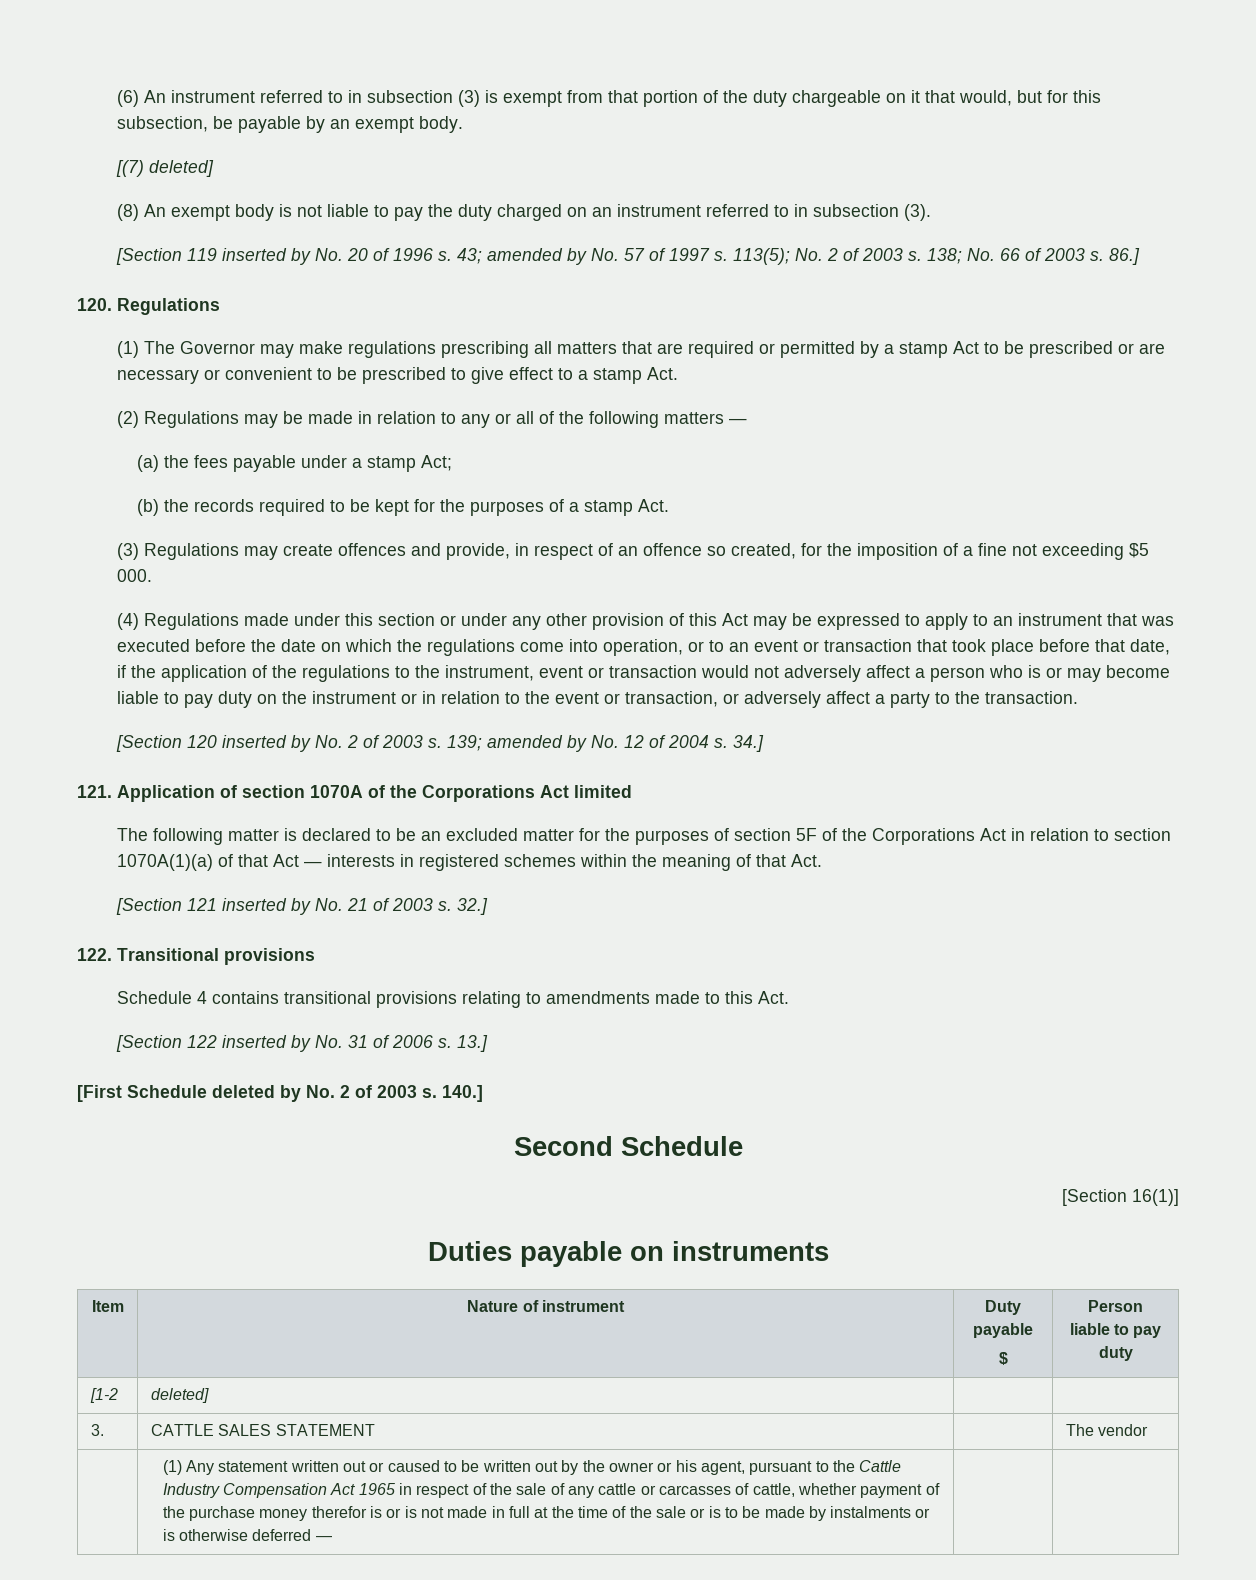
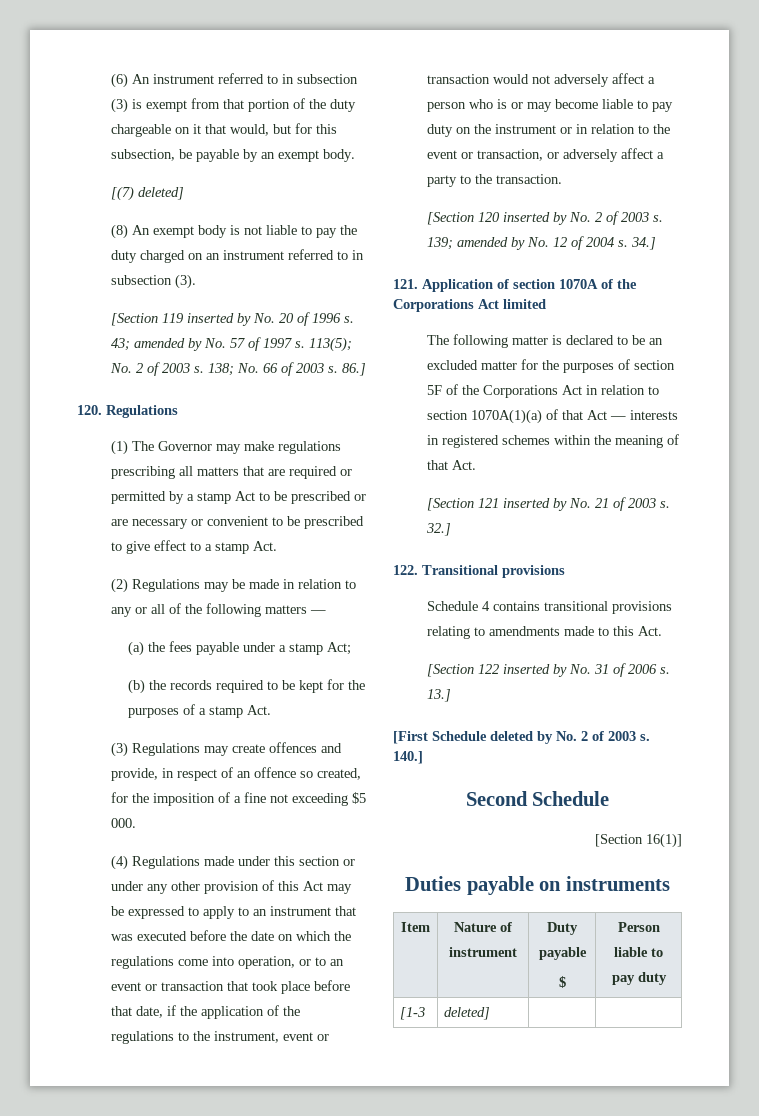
- [1-2 | deleted] | |
+ [1-3 | deleted] | |
- 3. | CATTLE SALES STATEMENT | | The vendor
- | (1) Any statement written out or caused to be written out by the owner or his agent, pursuant to the Cattle Industry Compensation Act 1965 in respect of the sale of any cattle or carcasses of cattle, whether payment of the purchase money therefor is or is not made in full at the time of the sale or is to be made by instalments or is otherwise deferred —

